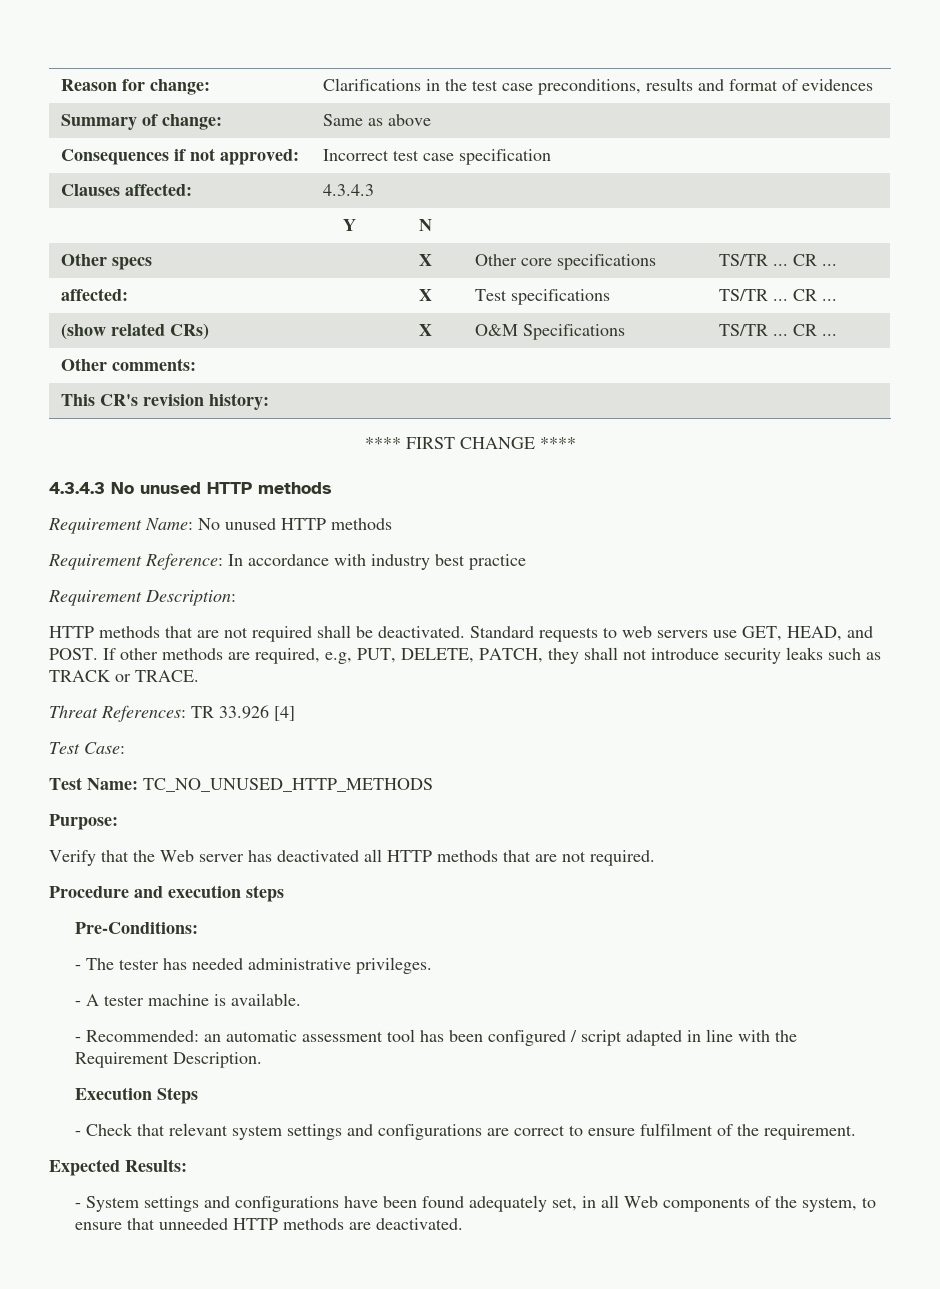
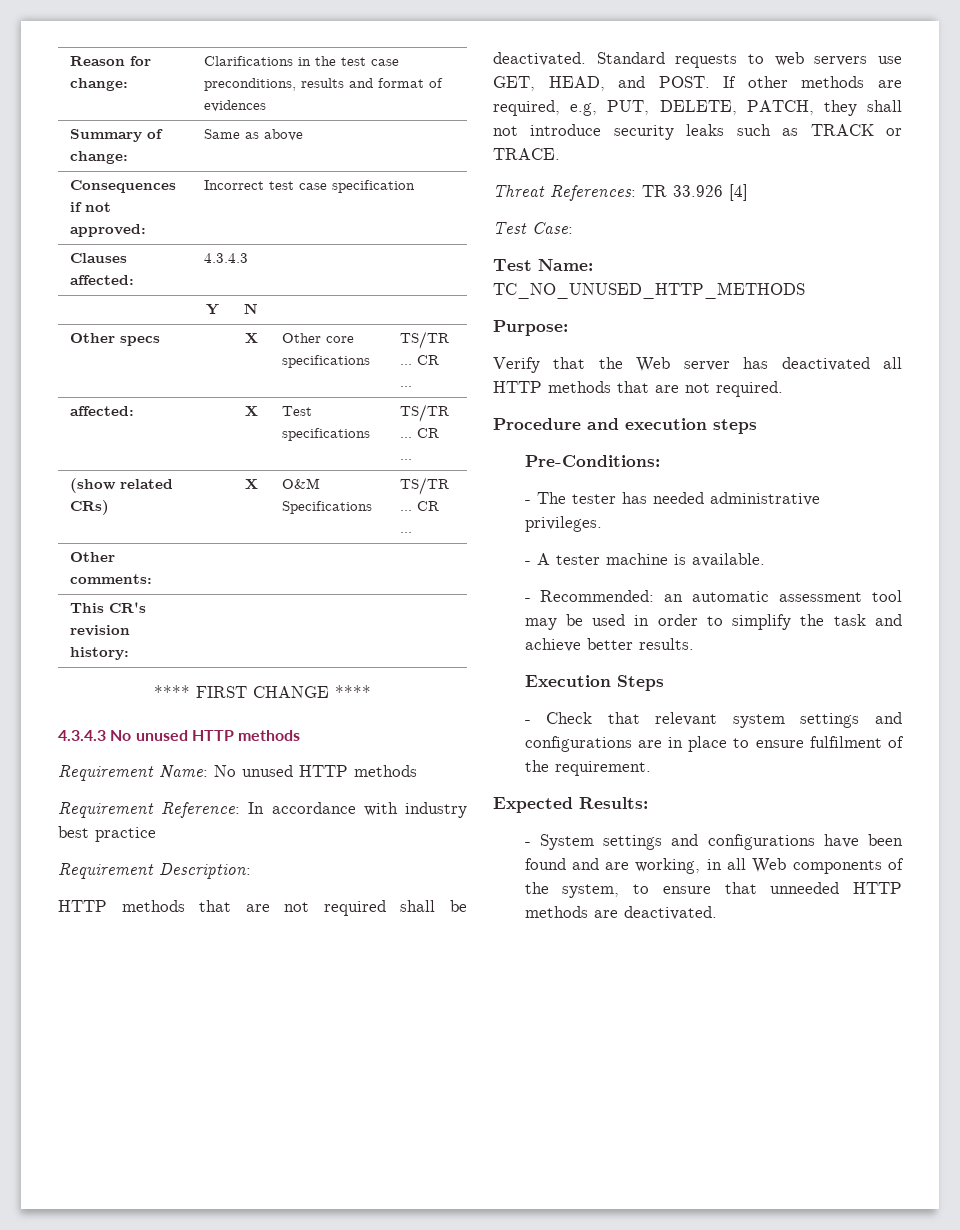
- - Recommended: an automatic assessment tool has been configured / script adapted in line with the Requirement Description.
+ - Recommended: an automatic assessment tool may be used in order to simplify the task and achieve better results.
- - Check that relevant system settings and configurations are correct to ensure fulfilment of the requirement.
+ - Check that relevant system settings and configurations are in place to ensure fulfilment of the requirement.
- - System settings and configurations have been found adequately set, in all Web components of the system, to ensure that unneeded HTTP methods are deactivated.
+ - System settings and configurations have been found and are working, in all Web components of the system, to ensure that unneeded HTTP methods are deactivated.

